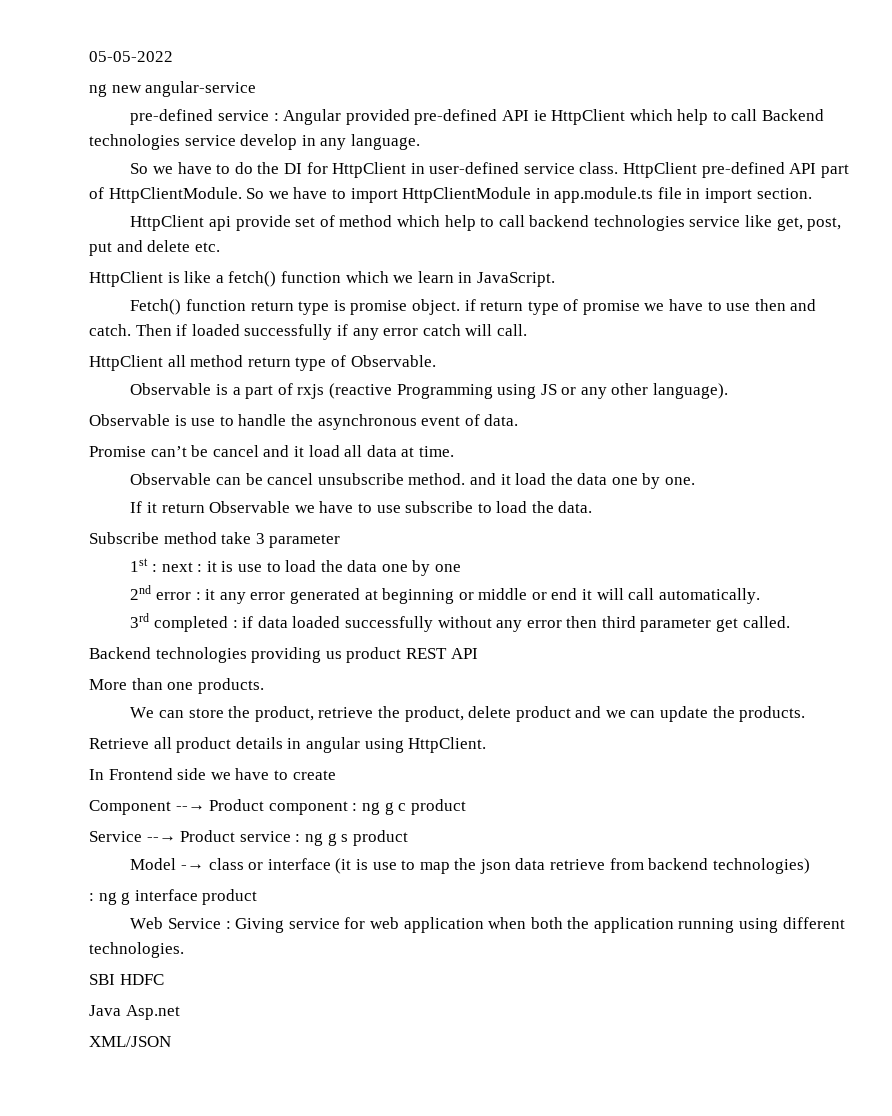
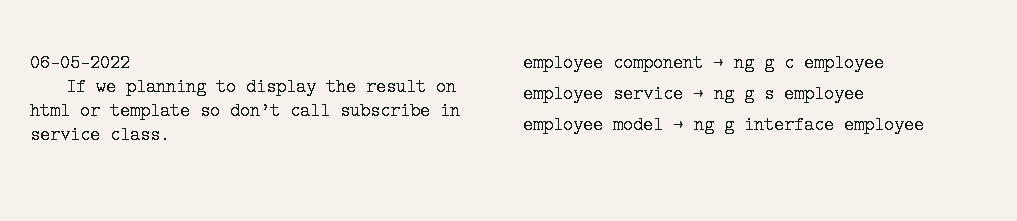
- 05-05-2022
- ng new angular-service
- pre-defined service : Angular provided pre-defined API ie HttpClient which help to call Backend technologies service develop in any language.
- So we have to do the DI for HttpClient in user-defined service class. HttpClient pre-defined API part of HttpClientModule. So we have to import HttpClientModule in app.module.ts file in import section.
- HttpClient api provide set of method which help to call backend technologies service like get, post, put and delete etc.
- HttpClient is like a fetch() function which we learn in JavaScript.
- Fetch() function return type is promise object. if return type of promise we have to use then and catch. Then if loaded successfully if any error catch will call.
- HttpClient all method return type of Observable.
- Observable is a part of rxjs (reactive Programming using JS or any other language).
- Observable is use to handle the asynchronous event of data.
- Promise can’t be cancel and it load all data at time.
- Observable can be cancel unsubscribe method. and it load the data one by one.
- If it return Observable we have to use subscribe to load the data.
- Subscribe method take 3 parameter
- 1st : next : it is use to load the data one by one
- 2nd error : it any error generated at beginning or middle or end it will call automatically.
- 3rd completed : if data loaded successfully without any error then third parameter get called.
- Backend technologies providing us product REST API
- More than one products.
- We can store the product, retrieve the product, delete product and we can update the products.
- Retrieve all product details in angular using HttpClient.
- In Frontend side we have to create
- Component --→ Product component : ng g c product
- Service --→ Product service : ng g s product
- Model -→ class or interface (it is use to map the json data retrieve from backend technologies)
- : ng g interface product
- Web Service : Giving service for web application when both the application running using different technologies.
- SBI HDFC
- Java Asp.net
- XML/JSON
+ 06-05-2022
+ If we planning to display the result on html or template so don’t call subscribe in service class.
+ employee component → ng g c employee
+ employee service → ng g s employee
+ employee model → ng g interface employee

